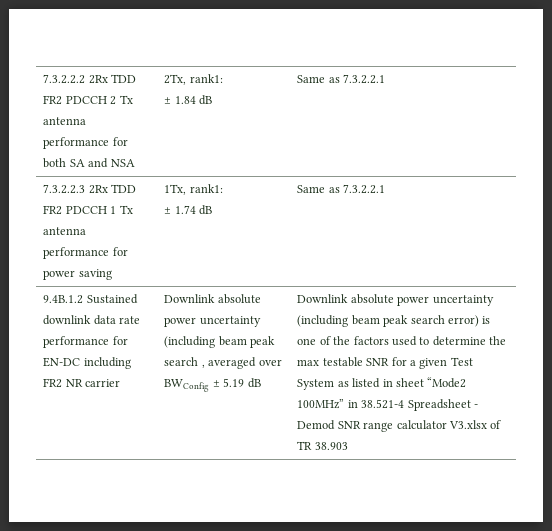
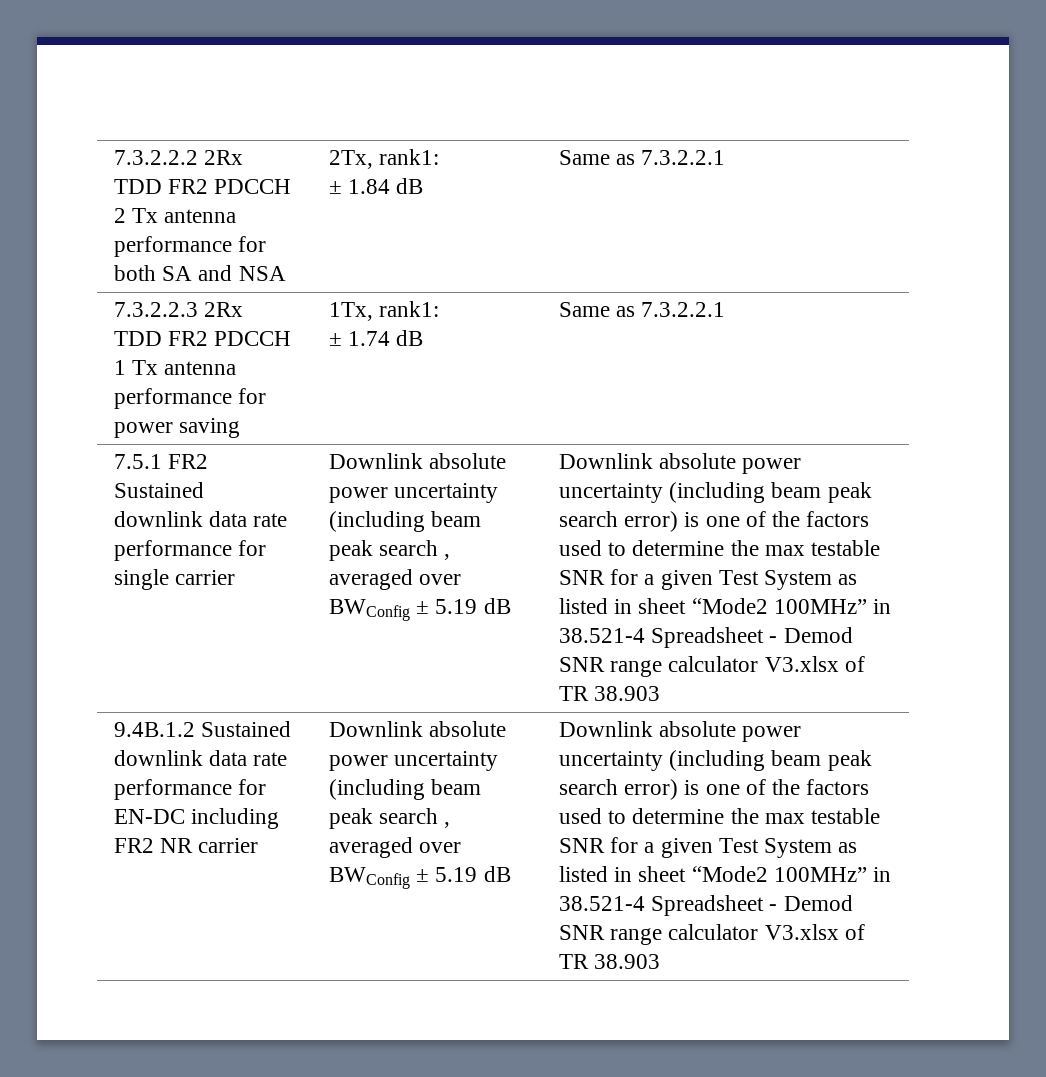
+ 7.5.1 FR2 Sustained downlink data rate performance for single carrier | Downlink absolute power uncertainty (including beam peak search , averaged over BWConfig ± 5.19 dB | Downlink absolute power uncertainty (including beam peak search error) is one of the factors used to determine the max testable SNR for a given Test System as listed in sheet “Mode2 100MHz” in 38.521-4 Spreadsheet - Demod SNR range calculator V3.xlsx of TR 38.903

